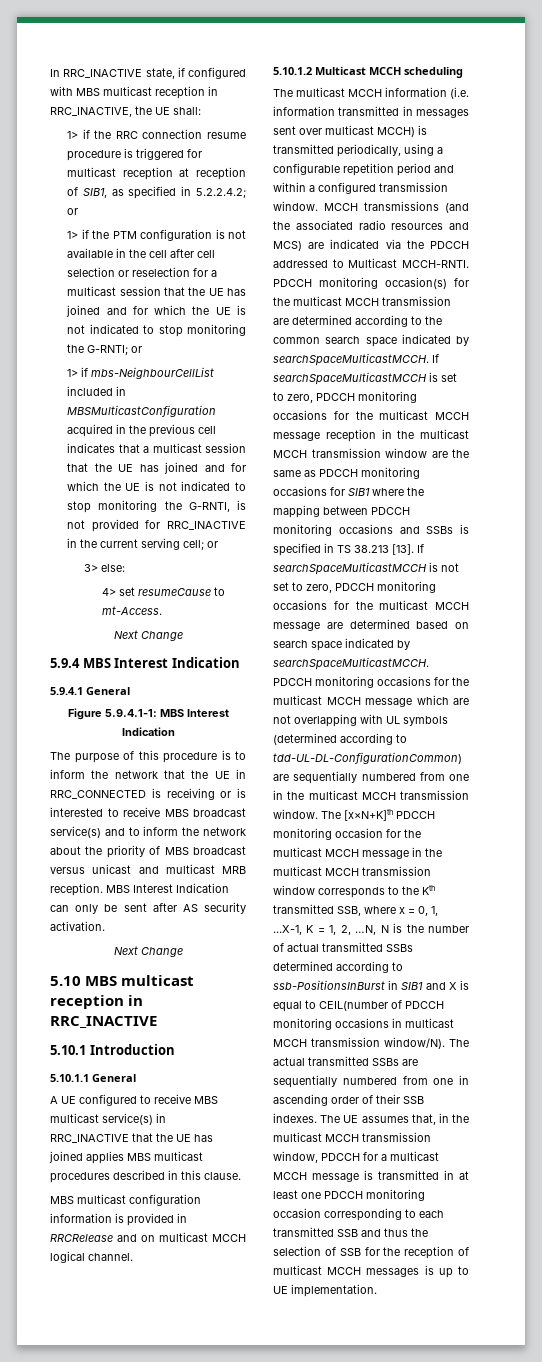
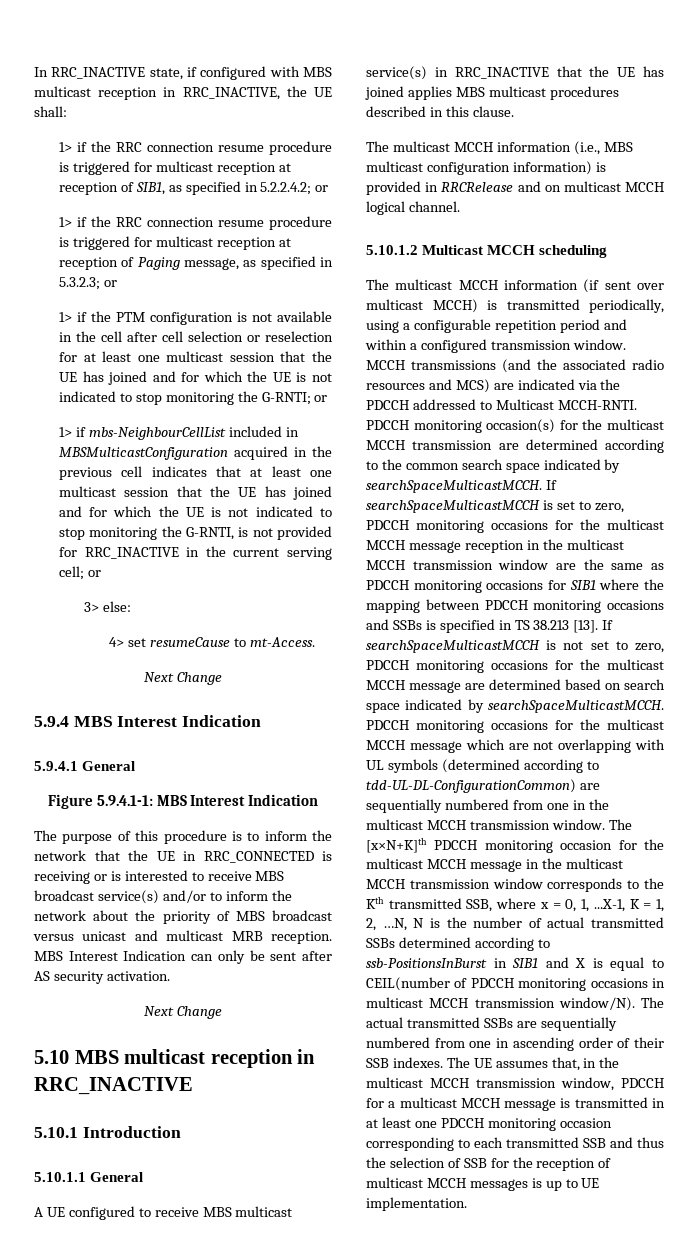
+ 1> if the RRC connection resume procedure is triggered for multicast reception at reception of Paging message, as specified in 5.3.2.3; or
- 1> if the PTM configuration is not available in the cell after cell selection or reselection for a multicast session that the UE has joined and for which the UE is not indicated to stop monitoring the G-RNTI; or
+ 1> if the PTM configuration is not available in the cell after cell selection or reselection for at least one multicast session that the UE has joined and for which the UE is not indicated to stop monitoring the G-RNTI; or
- 1> if mbs-NeighbourCellList included in MBSMulticastConfiguration acquired in the previous cell indicates that a multicast session that the UE has joined and for which the UE is not indicated to stop monitoring the G-RNTI, is not provided for RRC_INACTIVE in the current serving cell; or
+ 1> if mbs-NeighbourCellList included in MBSMulticastConfiguration acquired in the previous cell indicates that at least one multicast session that the UE has joined and for which the UE is not indicated to stop monitoring the G-RNTI, is not provided for RRC_INACTIVE in the current serving cell; or
- The purpose of this procedure is to inform the network that the UE in RRC_CONNECTED is receiving or is interested to receive MBS broadcast service(s) and to inform the network about the priority of MBS broadcast versus unicast and multicast MRB reception.
+ The purpose of this procedure is to inform the network that the UE in RRC_CONNECTED is receiving or is interested to receive MBS broadcast service(s) and/or to inform the network about the priority of MBS broadcast versus unicast and multicast MRB reception.
- MBS multicast configuration information is provided in RRCRelease and on multicast MCCH logical channel.
+ The multicast MCCH information (i.e., MBS multicast configuration information) is provided in RRCRelease and on multicast MCCH logical channel.
- The multicast MCCH information (i.e. information transmitted in messages sent over multicast MCCH) is transmitted periodically, using a configurable repetition period and within a configured transmission window.
+ The multicast MCCH information (if sent over multicast MCCH) is transmitted periodically, using a configurable repetition period and within a configured transmission window.

